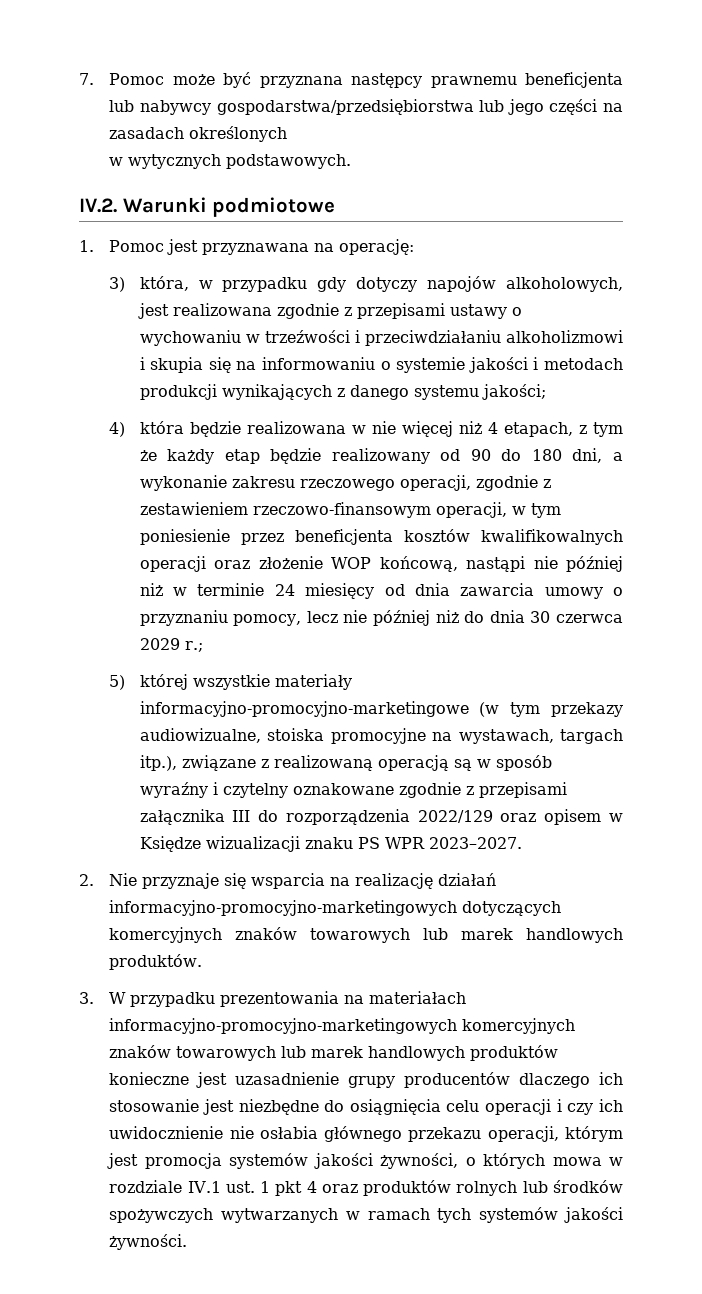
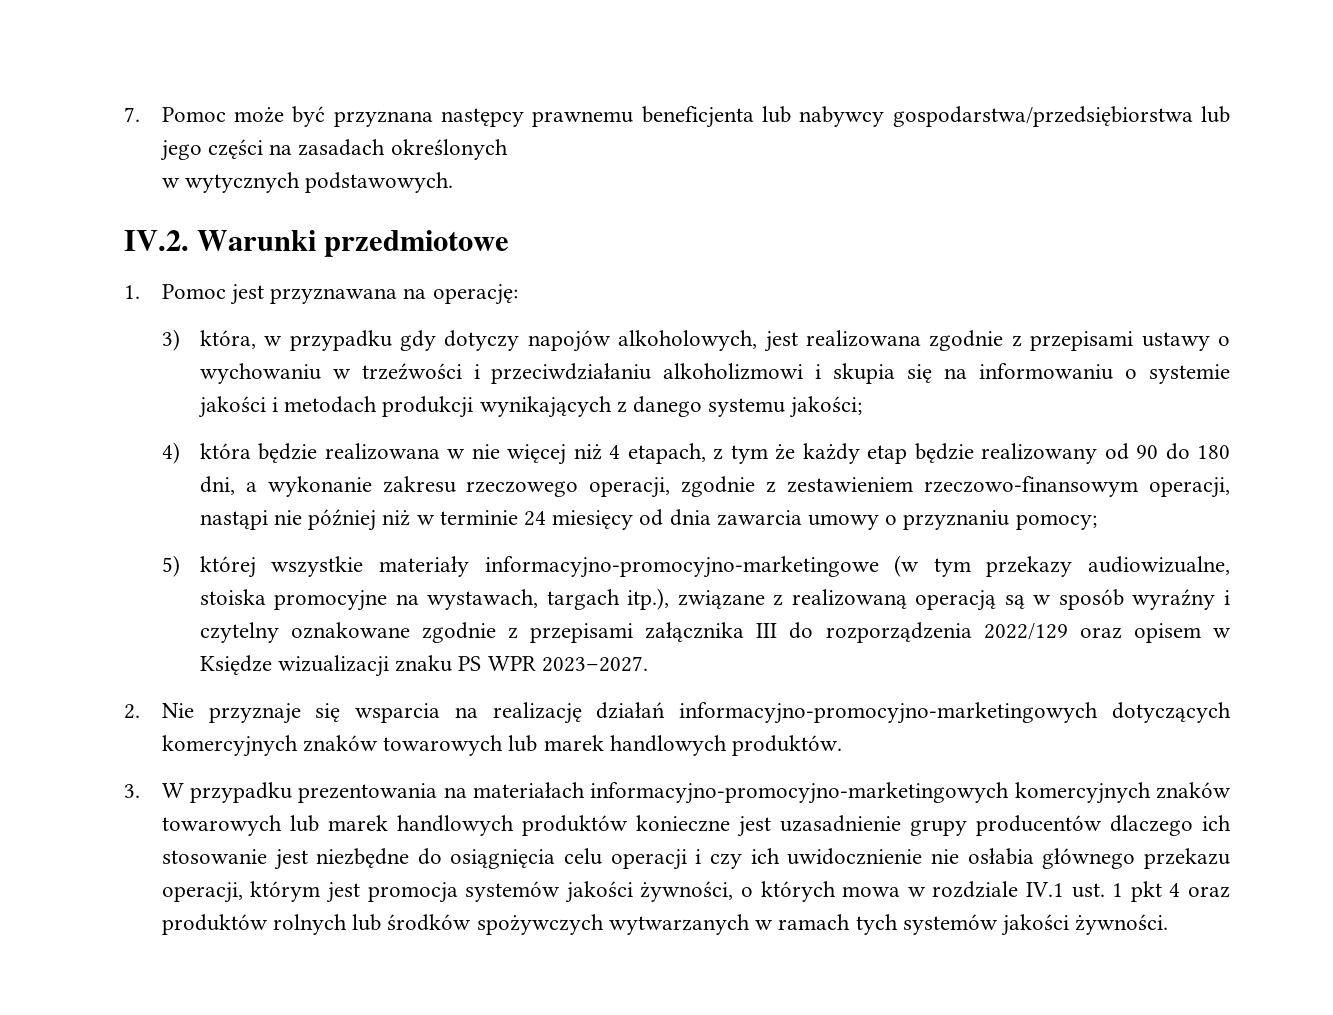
- IV.2. Warunki podmiotowe
+ IV.2. Warunki przedmiotowe
- 4) która będzie realizowana w nie więcej niż 4 etapach, z tym że każdy etap będzie realizowany od 90 do 180 dni, a wykonanie zakresu rzeczowego operacji, zgodnie z zestawieniem rzeczowo-finansowym operacji, w tym poniesienie przez beneficjenta kosztów kwalifikowalnych operacji oraz złożenie WOP końcową, nastąpi nie później niż w terminie 24 miesięcy od dnia zawarcia umowy o przyznaniu pomocy, lecz nie później niż do dnia 30 czerwca 2029 r.;
+ 4) która będzie realizowana w nie więcej niż 4 etapach, z tym że każdy etap będzie realizowany od 90 do 180 dni, a wykonanie zakresu rzeczowego operacji, zgodnie z zestawieniem rzeczowo-finansowym operacji, nastąpi nie później niż w terminie 24 miesięcy od dnia zawarcia umowy o przyznaniu pomocy;

